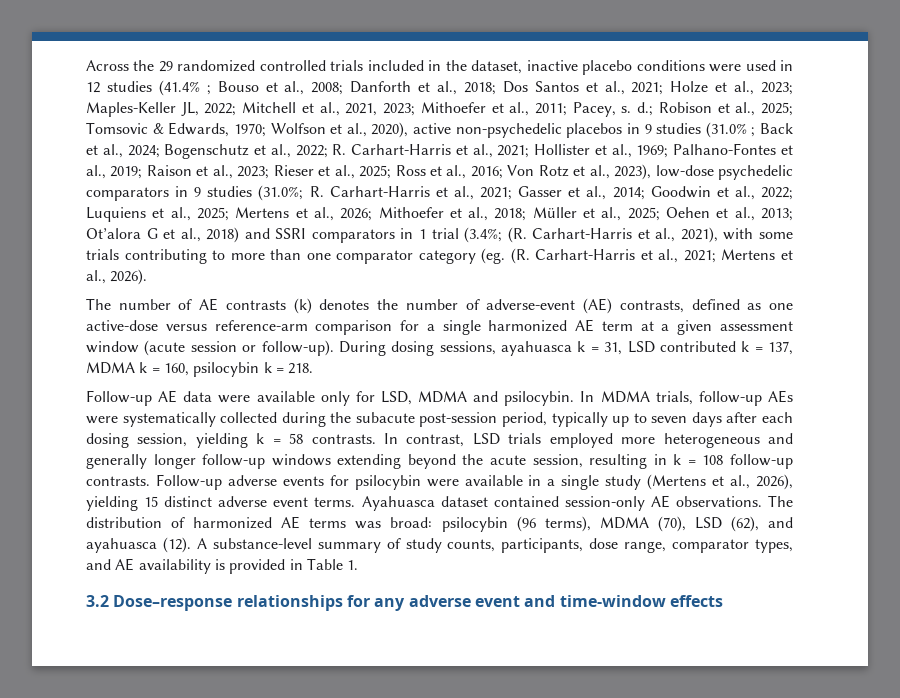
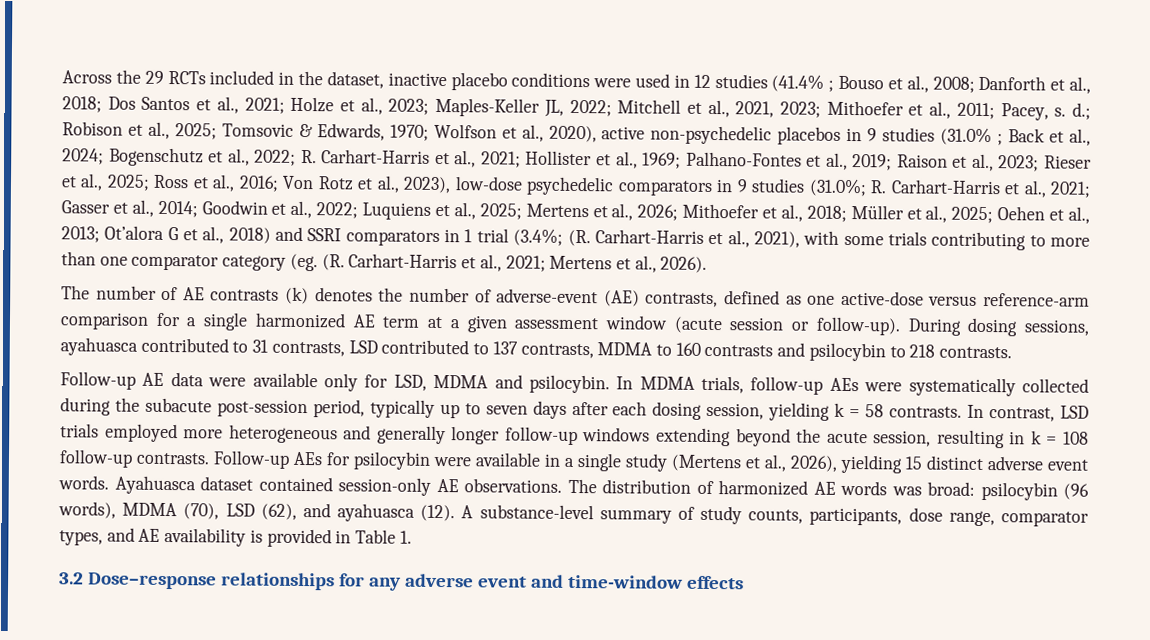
- Across the 29 randomized controlled trials included in the dataset, inactive placebo conditions were used in 12 studies (41.4% ;
+ Across the 29 RCTs included in the dataset, inactive placebo conditions were used in 12 studies (41.4% ;
- During dosing sessions, ayahuasca k = 31, LSD contributed k = 137, MDMA k = 160, psilocybin k = 218.
+ During dosing sessions, ayahuasca contributed to 31 contrasts, LSD contributed to 137 contrasts, MDMA to 160 contrasts and psilocybin to 218 contrasts.
- Follow-up adverse events for psilocybin were available in a single study (Mertens et al., 2026), yielding 15 distinct adverse event terms.
+ Follow-up AEs for psilocybin were available in a single study (Mertens et al., 2026), yielding 15 distinct adverse event words.
- The distribution of harmonized AE terms was broad: psilocybin (96 terms), MDMA (70), LSD (62), and ayahuasca (12).
+ The distribution of harmonized AE words was broad: psilocybin (96 words), MDMA (70), LSD (62), and ayahuasca (12).

